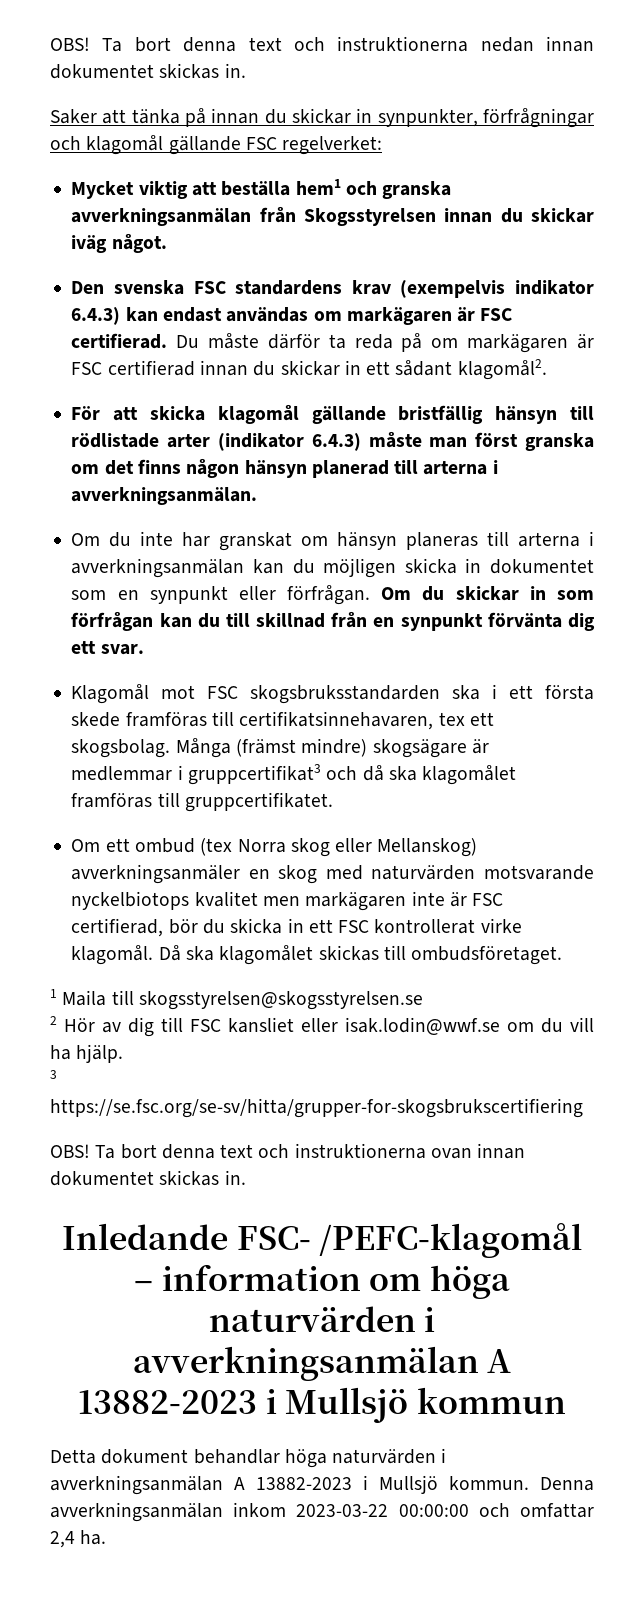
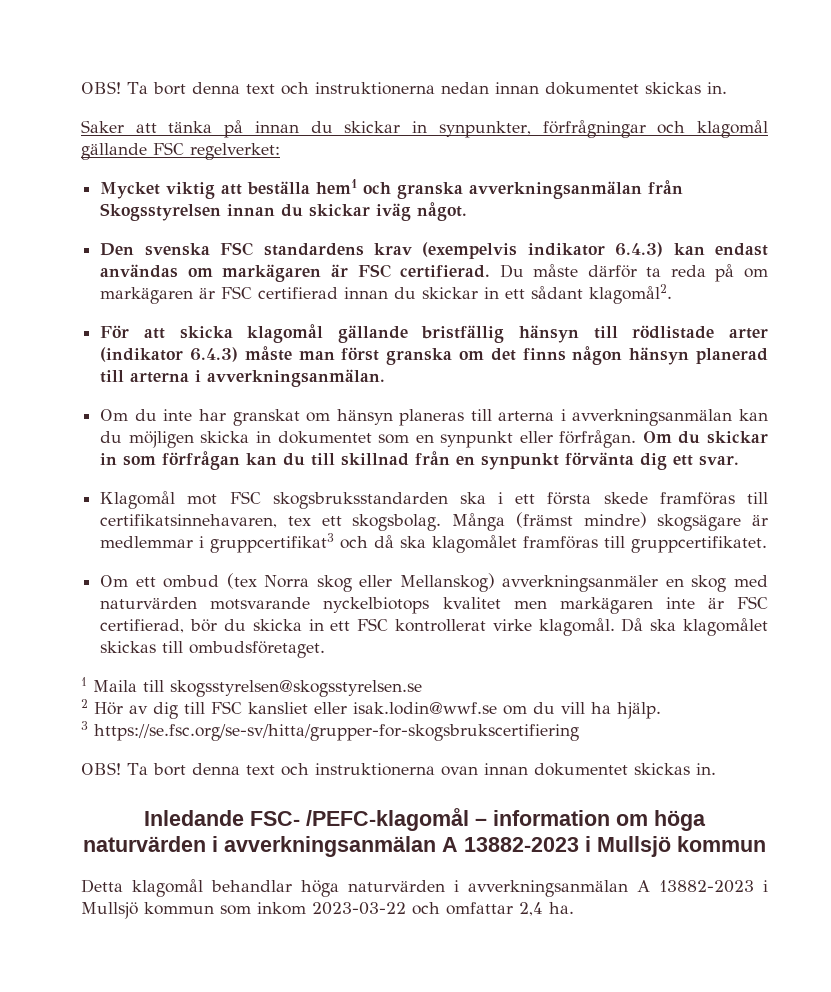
- Detta dokument behandlar höga naturvärden i avverkningsanmälan A 13882-2023 i Mullsjö kommun. Denna avverkningsanmälan inkom 2023-03-22 00:00:00 och omfattar 2,4 ha.
+ Detta klagomål behandlar höga naturvärden i avverkningsanmälan A 13882-2023 i Mullsjö kommun som inkom 2023-03-22 och omfattar 2,4 ha.

